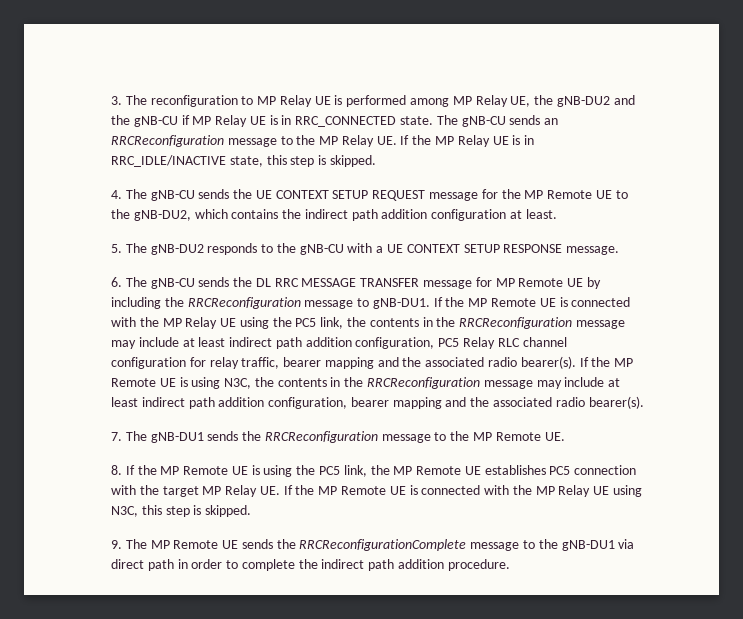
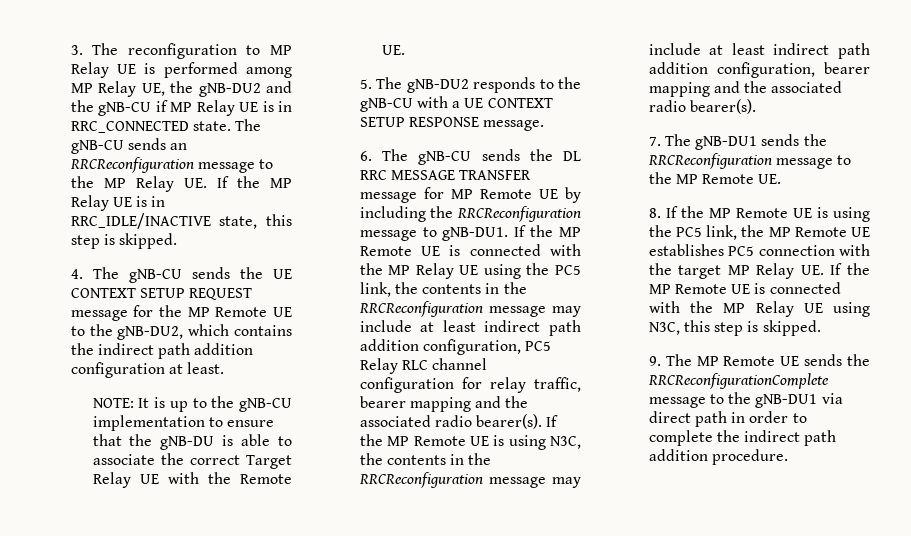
+ NOTE: It is up to the gNB-CU implementation to ensure that the gNB-DU is able to associate the correct Target Relay UE with the Remote UE.

